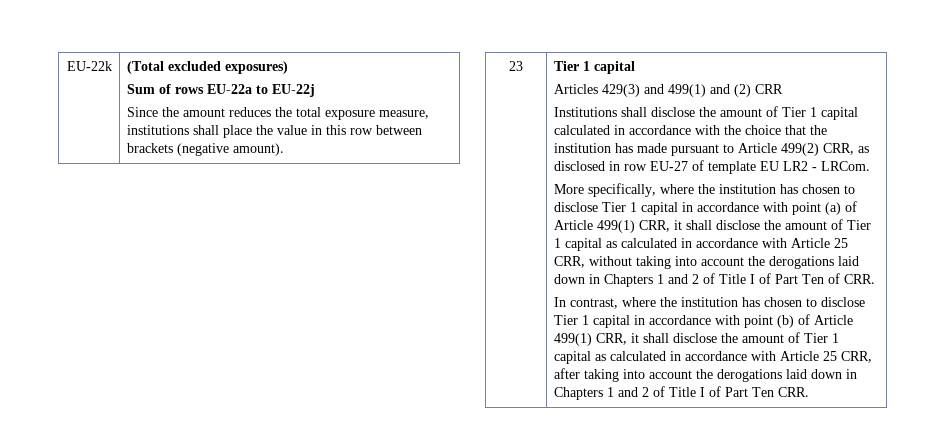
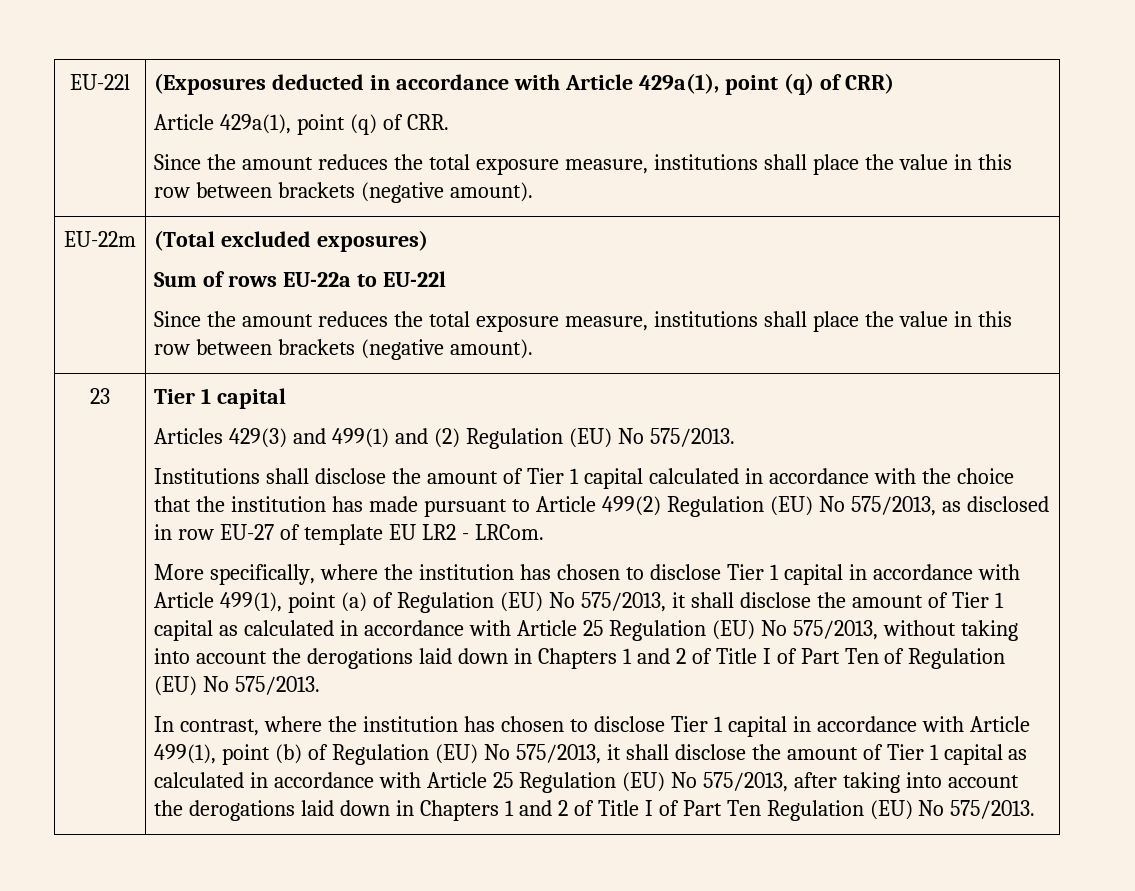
- EU-22k | (Total excluded exposures)
- Sum of rows EU-22a to EU-22j
+ EU-22l | (Exposures deducted in accordance with Article 429a(1), point (q) of CRR)
+ Article 429a(1), point (q) of CRR.
+ Since the amount reduces the total exposure measure, institutions shall place the value in this row between brackets (negative amount).
+ EU-22m | (Total excluded exposures)
+ Sum of rows EU-22a to EU-22l
- Articles 429(3) and 499(1) and (2) CRR
+ Articles 429(3) and 499(1) and (2) Regulation (EU) No 575/2013.
- Institutions shall disclose the amount of Tier 1 capital calculated in accordance with the choice that the institution has made pursuant to Article 499(2) CRR, as disclosed in row EU-27 of template EU LR2 - LRCom.
+ Institutions shall disclose the amount of Tier 1 capital calculated in accordance with the choice that the institution has made pursuant to Article 499(2) Regulation (EU) No 575/2013, as disclosed in row EU-27 of template EU LR2 - LRCom.
- More specifically, where the institution has chosen to disclose Tier 1 capital in accordance with point (a) of Article 499(1) CRR, it shall disclose the amount of Tier 1 capital as calculated in accordance with Article 25 CRR, without taking into account the derogations laid down in Chapters 1 and 2 of Title I of Part Ten of CRR.
+ More specifically, where the institution has chosen to disclose Tier 1 capital in accordance with Article 499(1), point (a) of Regulation (EU) No 575/2013, it shall disclose the amount of Tier 1 capital as calculated in accordance with Article 25 Regulation (EU) No 575/2013, without taking into account the derogations laid down in Chapters 1 and 2 of Title I of Part Ten of Regulation (EU) No 575/2013.
- In contrast, where the institution has chosen to disclose Tier 1 capital in accordance with point (b) of Article 499(1) CRR, it shall disclose the amount of Tier 1 capital as calculated in accordance with Article 25 CRR, after taking into account the derogations laid down in Chapters 1 and 2 of Title I of Part Ten CRR.
+ In contrast, where the institution has chosen to disclose Tier 1 capital in accordance with Article 499(1), point (b) of Regulation (EU) No 575/2013, it shall disclose the amount of Tier 1 capital as calculated in accordance with Article 25 Regulation (EU) No 575/2013, after taking into account the derogations laid down in Chapters 1 and 2 of Title I of Part Ten Regulation (EU) No 575/2013.

